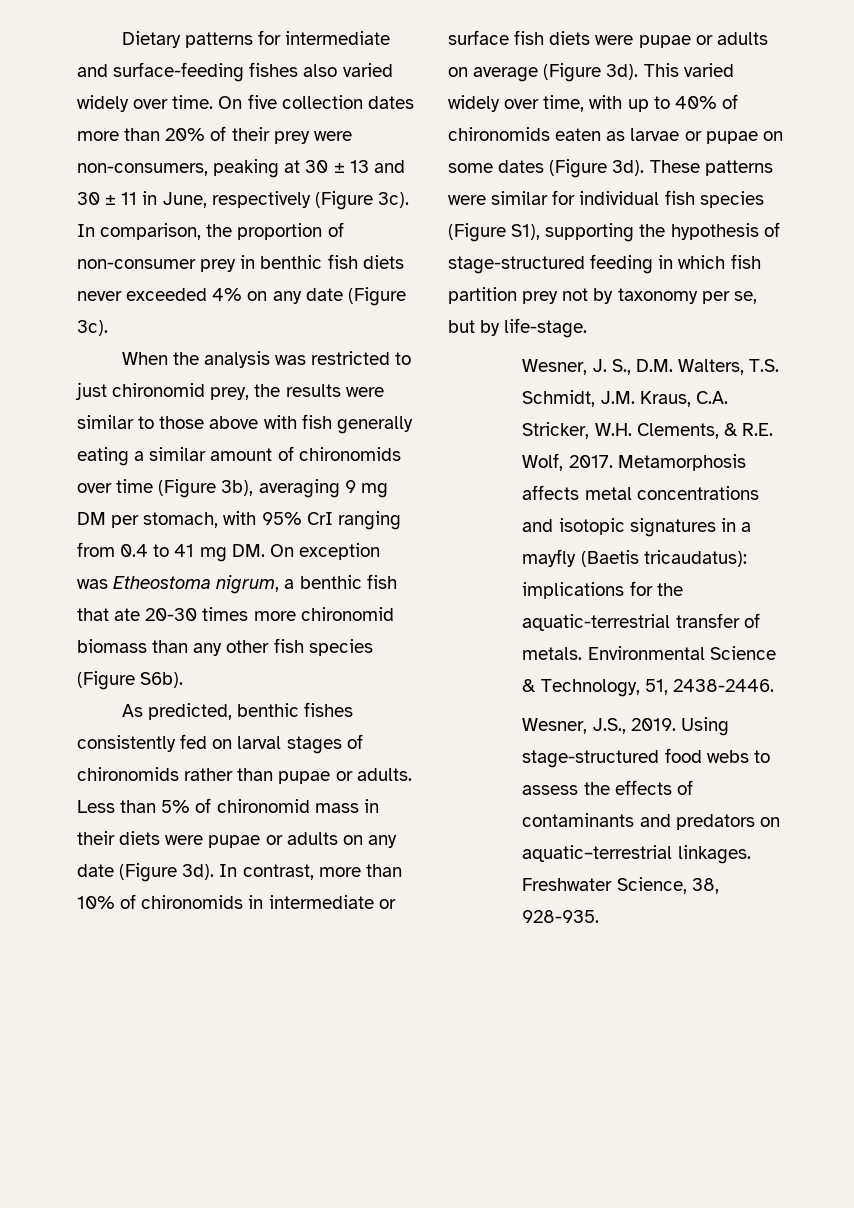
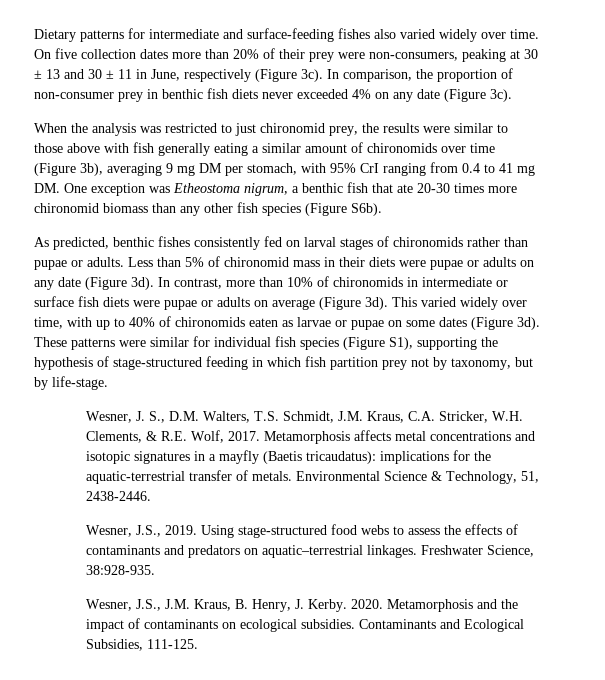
- When the analysis was restricted to just chironomid prey, the results were similar to those above with fish generally eating a similar amount of chironomids over time (Figure 3b), averaging 9 mg DM per stomach, with 95% CrI ranging from 0.4 to 41 mg DM. On exception was Etheostoma nigrum, a benthic fish that ate 20-30 times more chironomid biomass than any other fish species (Figure S6b).
+ When the analysis was restricted to just chironomid prey, the results were similar to those above with fish generally eating a similar amount of chironomids over time (Figure 3b), averaging 9 mg DM per stomach, with 95% CrI ranging from 0.4 to 41 mg DM. One exception was Etheostoma nigrum, a benthic fish that ate 20-30 times more chironomid biomass than any other fish species (Figure S6b).
- These patterns were similar for individual fish species (Figure S1), supporting the hypothesis of stage-structured feeding in which fish partition prey not by taxonomy per se, but by life-stage.
+ These patterns were similar for individual fish species (Figure S1), supporting the hypothesis of stage-structured feeding in which fish partition prey not by taxonomy, but by life-stage.
- Freshwater Science, 38, 928-935.
+ Freshwater Science, 38:928-935.
+ Wesner, J.S., J.M. Kraus, B. Henry, J. Kerby. 2020. Metamorphosis and the impact of contaminants on ecological subsidies. Contaminants and Ecological Subsidies, 111-125.

